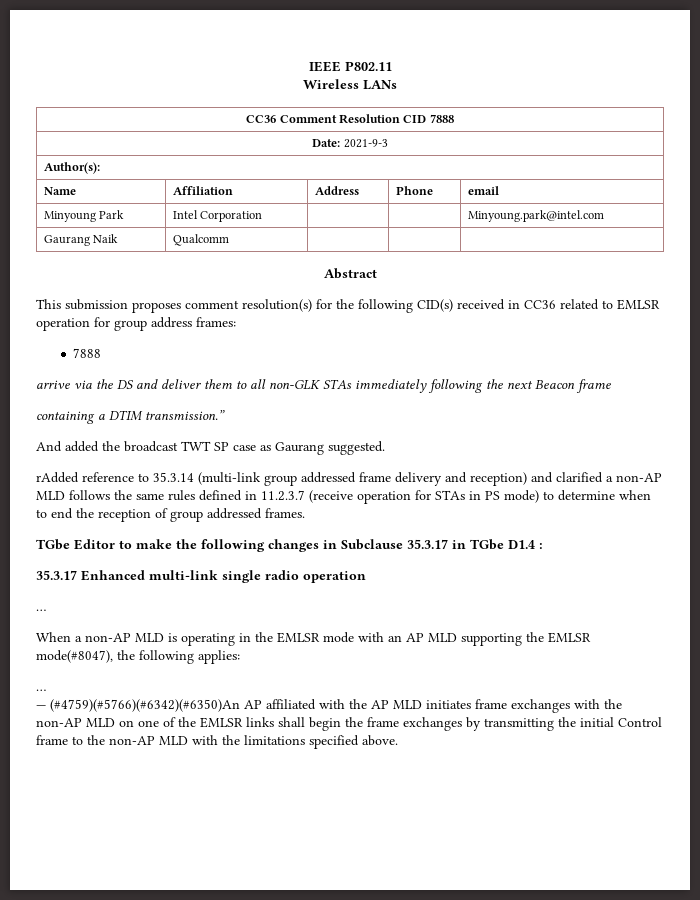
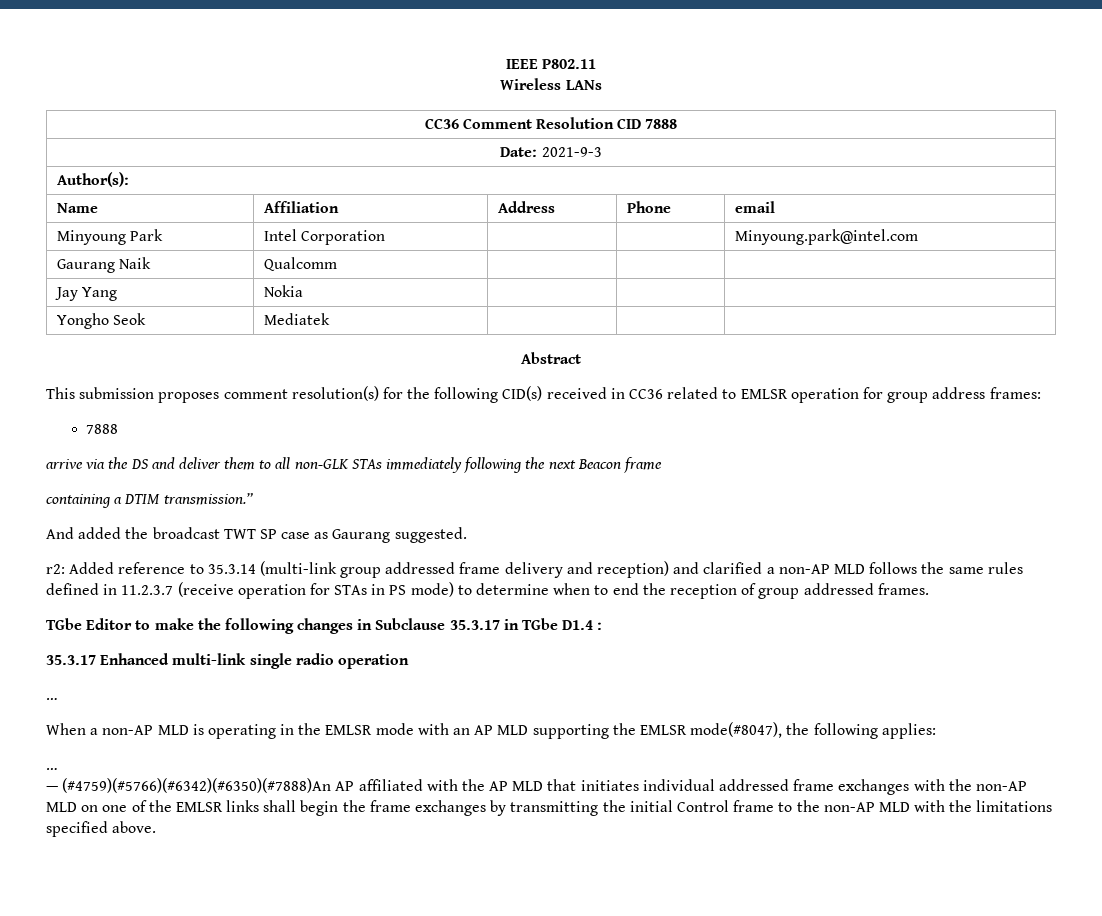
+ Jay Yang | Nokia | | |
+ Yongho Seok | Mediatek | | |
- rAdded reference to 35.3.14 (multi-link group addressed frame delivery and reception) and clarified a non-AP MLD follows the same rules defined in 11.2.3.7 (receive operation for STAs in PS mode) to determine when to end the reception of group addressed frames.
+ r2: Added reference to 35.3.14 (multi-link group addressed frame delivery and reception) and clarified a non-AP MLD follows the same rules defined in 11.2.3.7 (receive operation for STAs in PS mode) to determine when to end the reception of group addressed frames.
- — (#4759)(#5766)(#6342)(#6350)An AP affiliated with the AP MLD initiates frame exchanges with the non-AP MLD on one of the EMLSR links shall begin the frame exchanges by transmitting the initial Control frame to the non-AP MLD with the limitations specified above.
+ — (#4759)(#5766)(#6342)(#6350)(#7888)An AP affiliated with the AP MLD that initiates individual addressed frame exchanges with the non-AP MLD on one of the EMLSR links shall begin the frame exchanges by transmitting the initial Control frame to the non-AP MLD with the limitations specified above.

